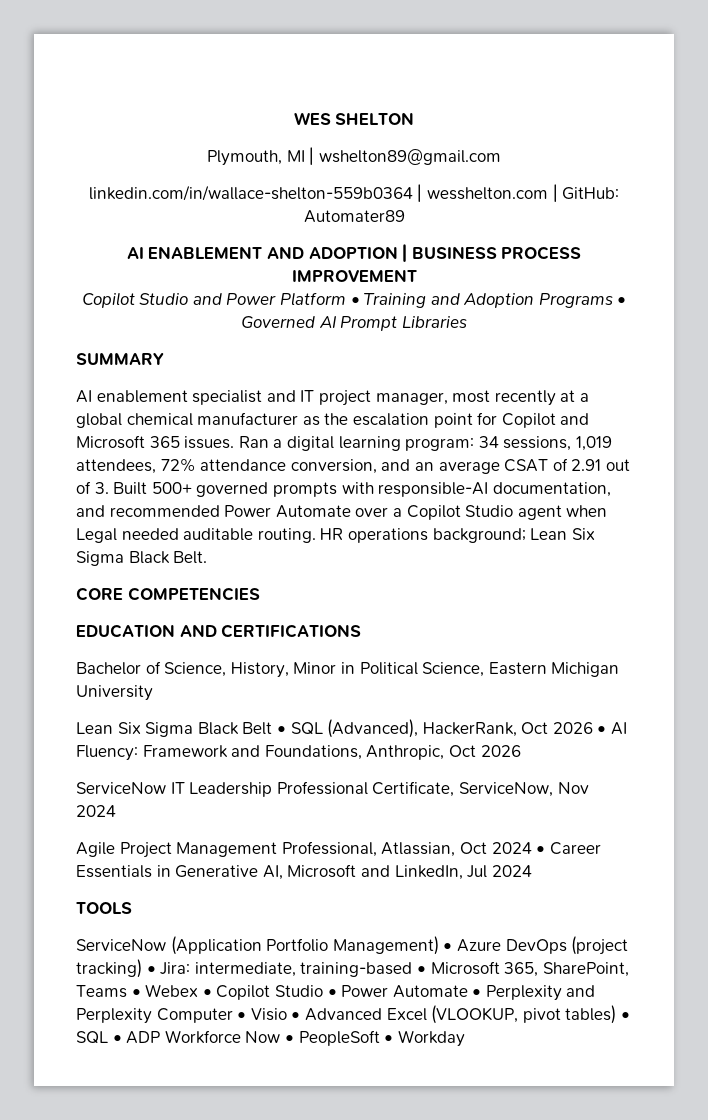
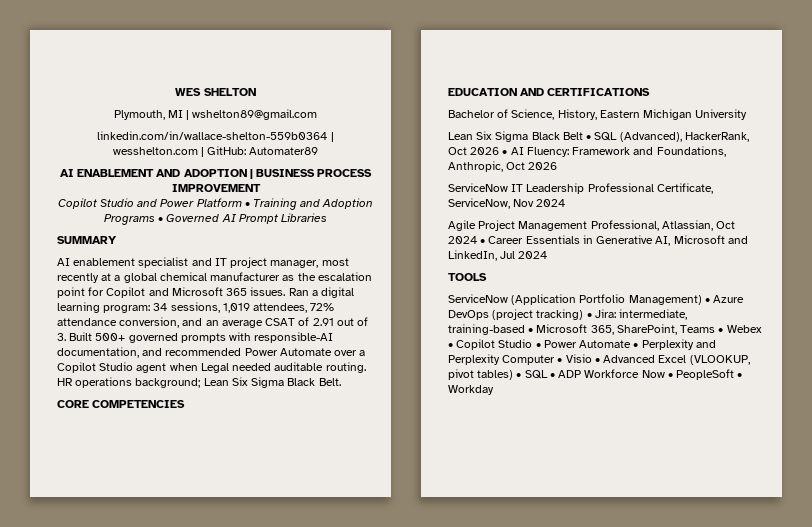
- Bachelor of Science, History, Minor in Political Science, Eastern Michigan University
+ Bachelor of Science, History, Eastern Michigan University

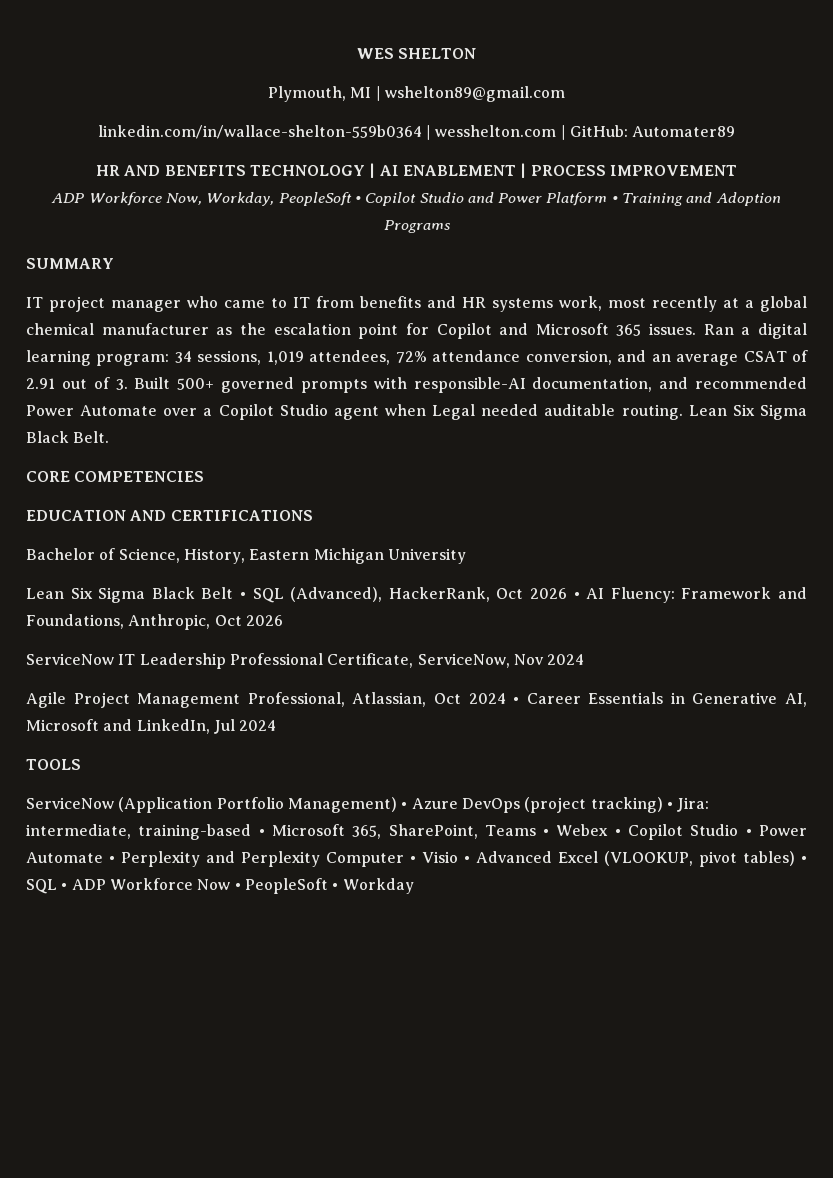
- AI ENABLEMENT AND ADOPTION | BUSINESS PROCESS IMPROVEMENT
- Copilot Studio and Power Platform • Training and Adoption Programs • Governed AI Prompt Libraries
+ HR AND BENEFITS TECHNOLOGY | AI ENABLEMENT | PROCESS IMPROVEMENT
+ ADP Workforce Now, Workday, PeopleSoft • Copilot Studio and Power Platform • Training and Adoption Programs
  SUMMARY
- AI enablement specialist and IT project manager, most recently at a global chemical manufacturer as the escalation point for Copilot and Microsoft 365 issues.
+ IT project manager who came to IT from benefits and HR systems work, most recently at a global chemical manufacturer as the escalation point for Copilot and Microsoft 365 issues.
- HR operations background; Lean Six Sigma Black Belt.
+ Lean Six Sigma Black Belt.

